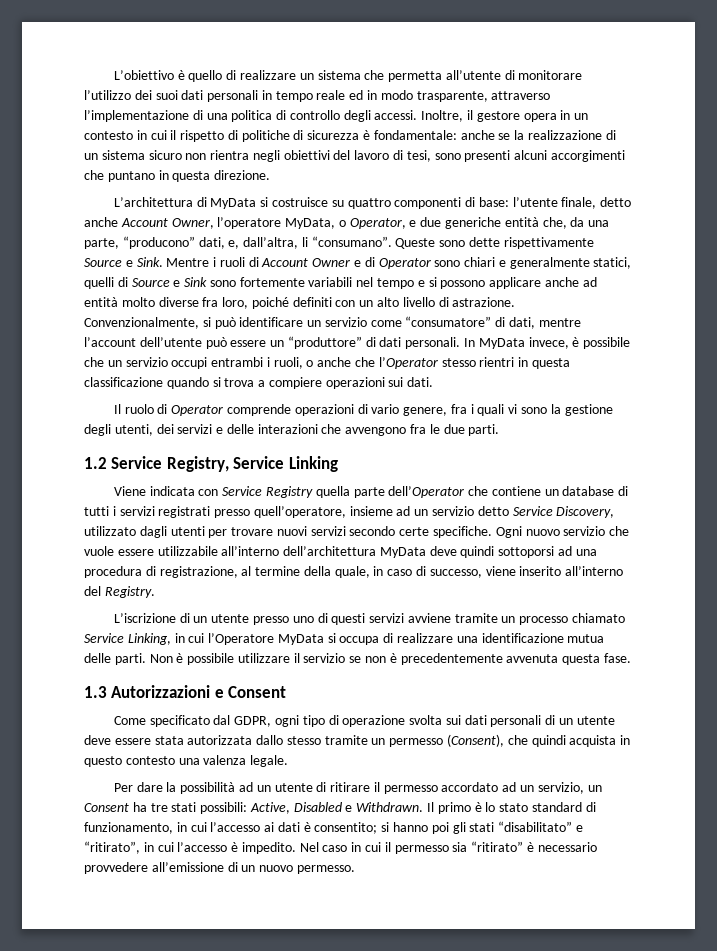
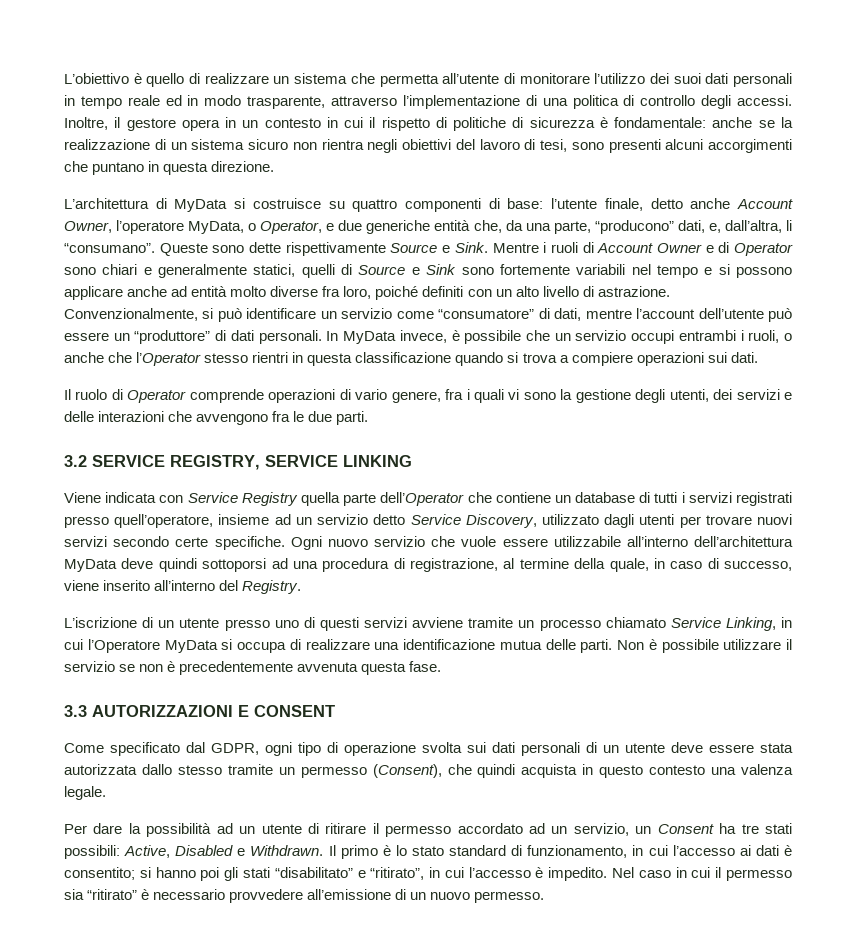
- 1.2 Service Registry, Service Linking
+ 3.2 SERVICE REGISTRY, SERVICE LINKING
- 1.3 Autorizzazioni e Consent
+ 3.3 AUTORIZZAZIONI E CONSENT

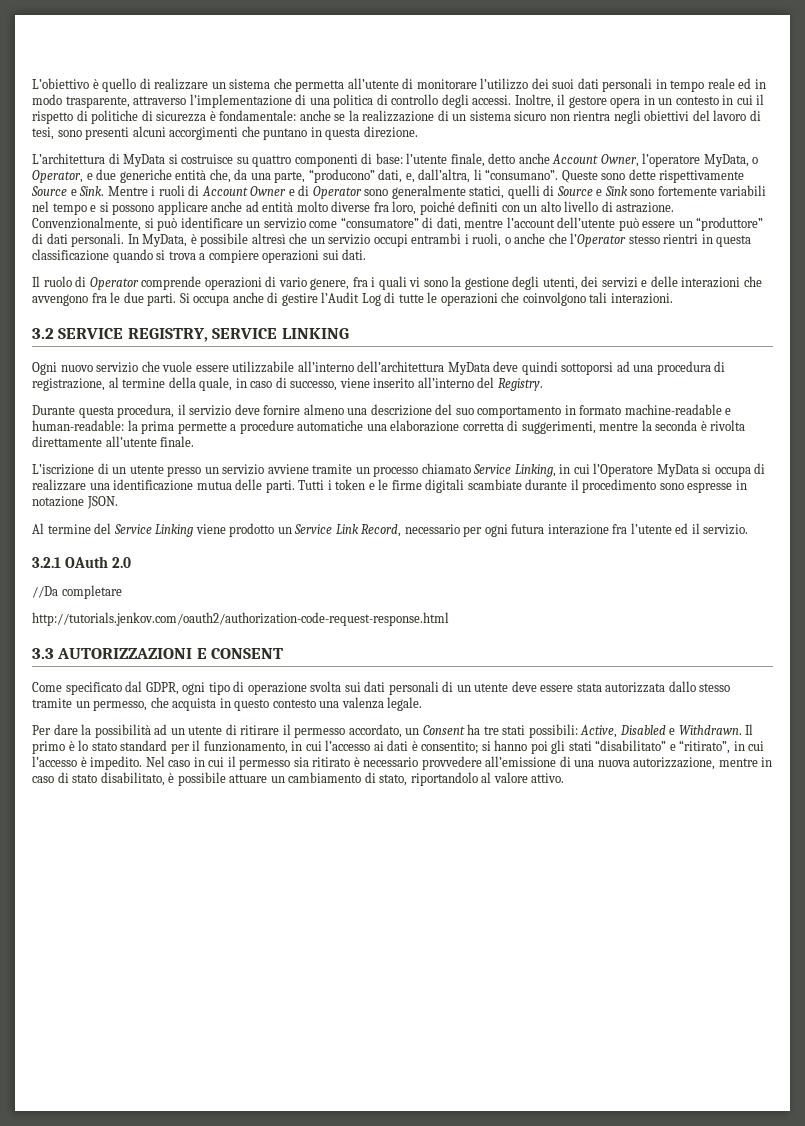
- Mentre i ruoli di Account Owner e di Operator sono chiari e generalmente statici, quelli di Source e Sink sono fortemente variabili nel tempo e si possono applicare anche ad entità molto diverse fra loro, poiché definiti con un alto livello di astrazione.
+ Mentre i ruoli di Account Owner e di Operator sono generalmente statici, quelli di Source e Sink sono fortemente variabili nel tempo e si possono applicare anche ad entità molto diverse fra loro, poiché definiti con un alto livello di astrazione.
- In MyData invece, è possibile che un servizio occupi entrambi i ruoli, o anche che l’Operator stesso rientri in questa classificazione quando si trova a compiere operazioni sui dati.
+ In MyData, è possibile altresì che un servizio occupi entrambi i ruoli, o anche che l’Operator stesso rientri in questa classificazione quando si trova a compiere operazioni sui dati.
+ Si occupa anche di gestire l’Audit Log di tutte le operazioni che coinvolgono tali interazioni.
- Viene indicata con Service Registry quella parte dell’Operator che contiene un database di tutti i servizi registrati presso quell’operatore, insieme ad un servizio detto Service Discovery, utilizzato dagli utenti per trovare nuovi servizi secondo certe specifiche.
+ Durante questa procedura, il servizio deve fornire almeno una descrizione del suo comportamento in formato machine-readable e human-readable: la prima permette a procedure automatiche una elaborazione corretta di suggerimenti, mentre la seconda è rivolta direttamente all’utente finale.
- L’iscrizione di un utente presso uno di questi servizi avviene tramite un processo chiamato Service Linking, in cui l’Operatore MyData si occupa di realizzare una identificazione mutua delle parti.
+ L’iscrizione di un utente presso un servizio avviene tramite un processo chiamato Service Linking, in cui l’Operatore MyData si occupa di realizzare una identificazione mutua delle parti.
- Non è possibile utilizzare il servizio se non è precedentemente avvenuta questa fase.
+ Tutti i token e le firme digitali scambiate durante il procedimento sono espresse in notazione JSON.
+ Al termine del Service Linking viene prodotto un Service Link Record, necessario per ogni futura interazione fra l’utente ed il servizio.
+ 3.2.1 OAuth 2.0
+ //Da completare
+ http://tutorials.jenkov.com/oauth2/authorization-code-request-response.html
- Come specificato dal GDPR, ogni tipo di operazione svolta sui dati personali di un utente deve essere stata autorizzata dallo stesso tramite un permesso (Consent), che quindi acquista in questo contesto una valenza legale.
+ Come specificato dal GDPR, ogni tipo di operazione svolta sui dati personali di un utente deve essere stata autorizzata dallo stesso tramite un permesso, che acquista in questo contesto una valenza legale.
- Per dare la possibilità ad un utente di ritirare il permesso accordato ad un servizio, un Consent ha tre stati possibili: Active, Disabled e Withdrawn.
+ Per dare la possibilità ad un utente di ritirare il permesso accordato, un Consent ha tre stati possibili: Active, Disabled e Withdrawn.
- Il primo è lo stato standard di funzionamento, in cui l’accesso ai dati è consentito; si hanno poi gli stati “disabilitato” e “ritirato”, in cui l’accesso è impedito.
+ Il primo è lo stato standard per il funzionamento, in cui l’accesso ai dati è consentito; si hanno poi gli stati “disabilitato” e “ritirato”, in cui l’accesso è impedito.
- Nel caso in cui il permesso sia “ritirato” è necessario provvedere all’emissione di un nuovo permesso.
+ Nel caso in cui il permesso sia ritirato è necessario provvedere all’emissione di una nuova autorizzazione, mentre in caso di stato disabilitato, è possibile attuare un cambiamento di stato, riportandolo al valore attivo.

